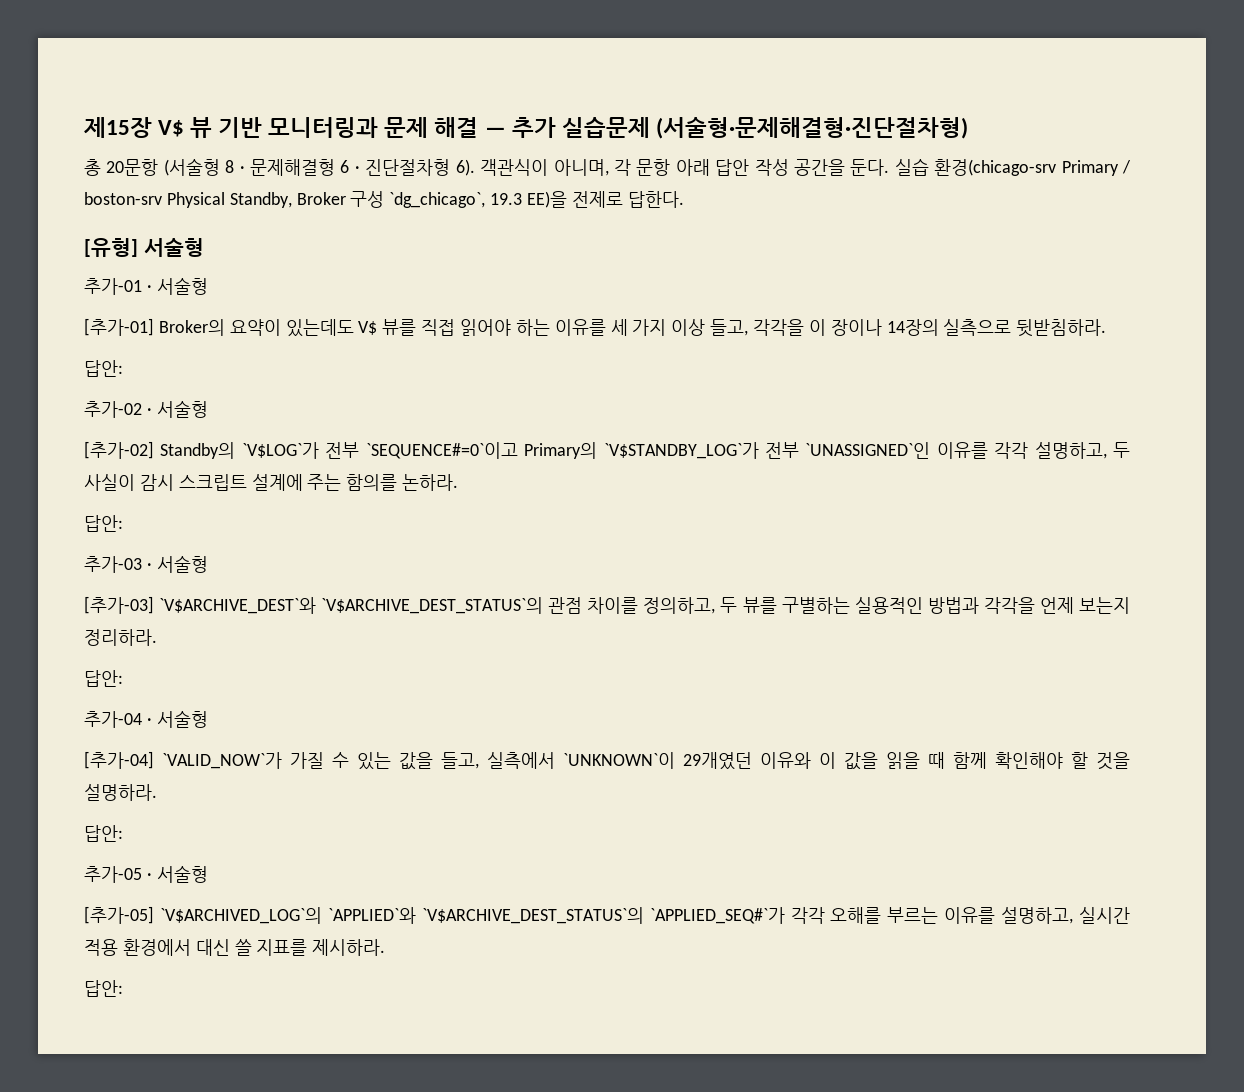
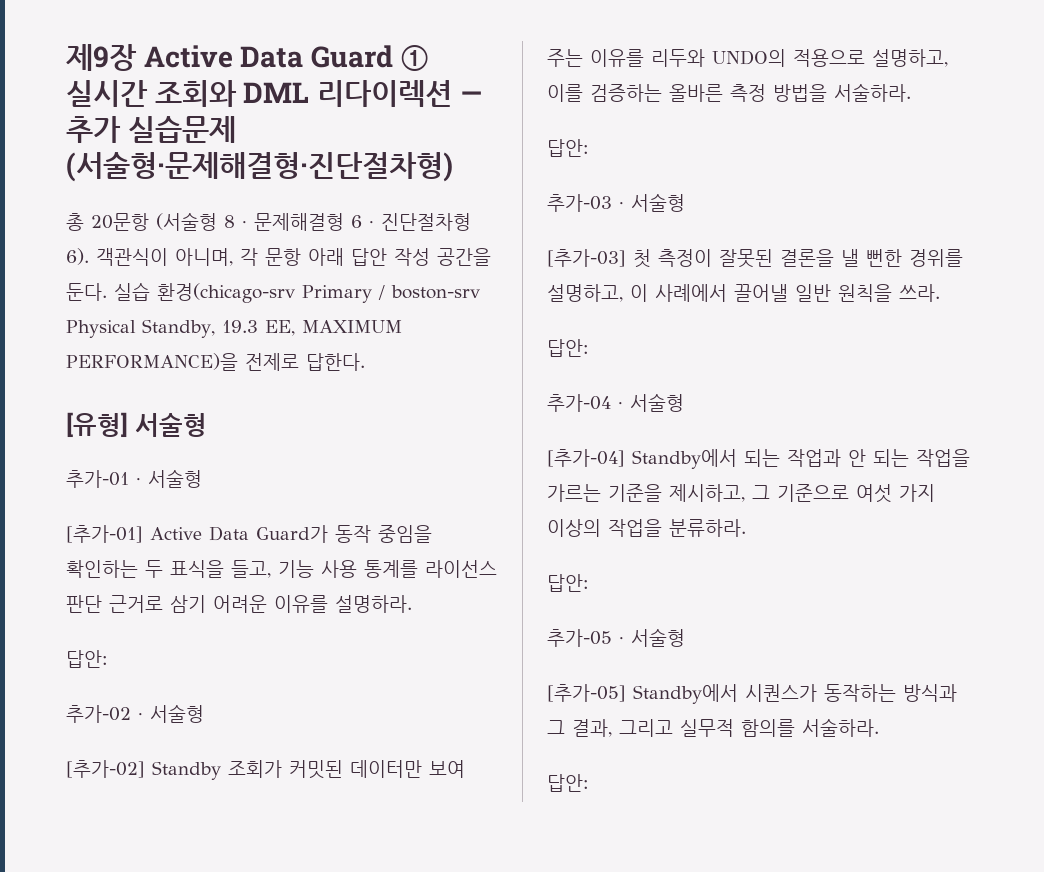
- 제15장 V$ 뷰 기반 모니터링과 문제 해결 — 추가 실습문제 (서술형·문제해결형·진단절차형)
+ 제9장 Active Data Guard ① 실시간 조회와 DML 리다이렉션 — 추가 실습문제 (서술형·문제해결형·진단절차형)
- 실습 환경(chicago-srv Primary / boston-srv Physical Standby, Broker 구성 `dg_chicago`, 19.3 EE)을 전제로 답한다.
+ 실습 환경(chicago-srv Primary / boston-srv Physical Standby, 19.3 EE, MAXIMUM PERFORMANCE)을 전제로 답한다.
- [추가-01] Broker의 요약이 있는데도 V$ 뷰를 직접 읽어야 하는 이유를 세 가지 이상 들고, 각각을 이 장이나 14장의 실측으로 뒷받침하라.
+ [추가-01] Active Data Guard가 동작 중임을 확인하는 두 표식을 들고, 기능 사용 통계를 라이선스 판단 근거로 삼기 어려운 이유를 설명하라.
- [추가-02] Standby의 `V$LOG`가 전부 `SEQUENCE#=0`이고 Primary의 `V$STANDBY_LOG`가 전부 `UNASSIGNED`인 이유를 각각 설명하고, 두 사실이 감시 스크립트 설계에 주는 함의를 논하라.
+ [추가-02] Standby 조회가 커밋된 데이터만 보여 주는 이유를 리두와 UNDO의 적용으로 설명하고, 이를 검증하는 올바른 측정 방법을 서술하라.
- [추가-03] `V$ARCHIVE_DEST`와 `V$ARCHIVE_DEST_STATUS`의 관점 차이를 정의하고, 두 뷰를 구별하는 실용적인 방법과 각각을 언제 보는지 정리하라.
+ [추가-03] 첫 측정이 잘못된 결론을 낼 뻔한 경위를 설명하고, 이 사례에서 끌어낼 일반 원칙을 쓰라.
- [추가-04] `VALID_NOW`가 가질 수 있는 값을 들고, 실측에서 `UNKNOWN`이 29개였던 이유와 이 값을 읽을 때 함께 확인해야 할 것을 설명하라.
+ [추가-04] Standby에서 되는 작업과 안 되는 작업을 가르는 기준을 제시하고, 그 기준으로 여섯 가지 이상의 작업을 분류하라.
- [추가-05] `V$ARCHIVED_LOG`의 `APPLIED`와 `V$ARCHIVE_DEST_STATUS`의 `APPLIED_SEQ#`가 각각 오해를 부르는 이유를 설명하고, 실시간 적용 환경에서 대신 쓸 지표를 제시하라.
+ [추가-05] Standby에서 시퀀스가 동작하는 방식과 그 결과, 그리고 실무적 함의를 서술하라.

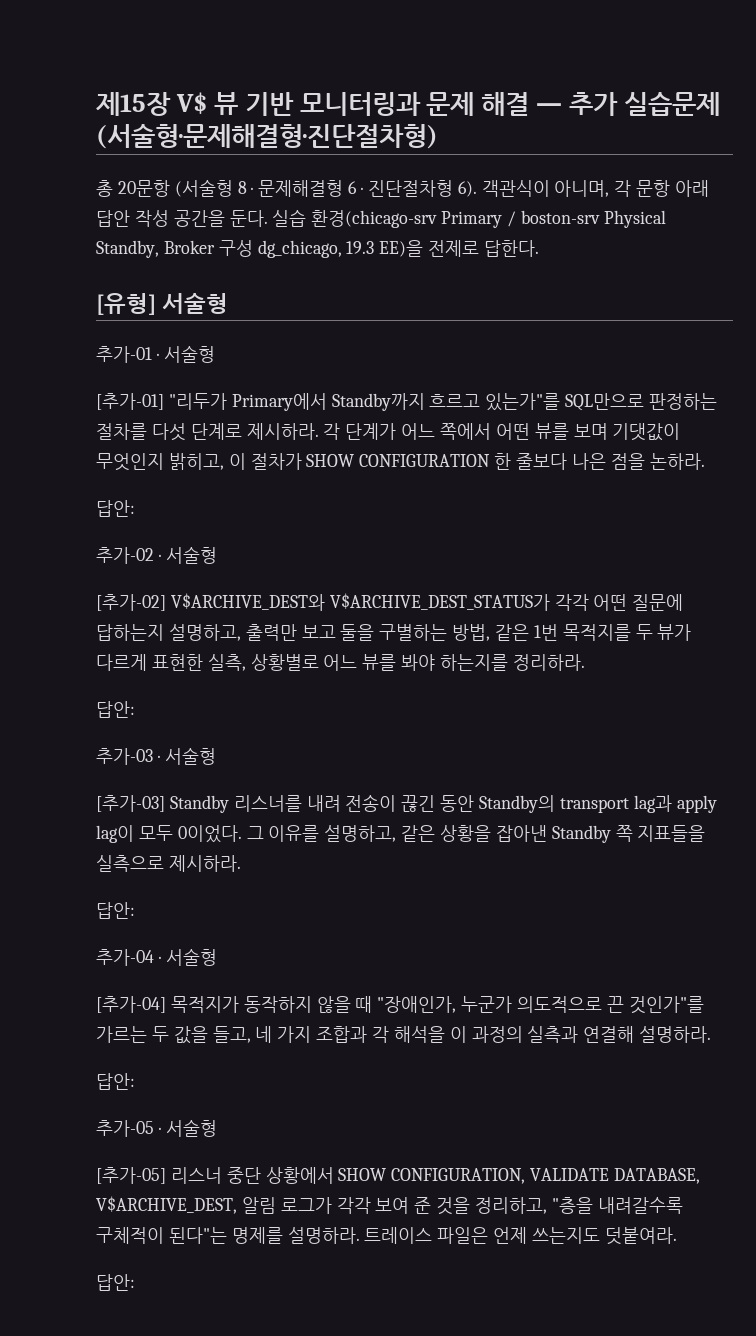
- 제9장 Active Data Guard ① 실시간 조회와 DML 리다이렉션 — 추가 실습문제 (서술형·문제해결형·진단절차형)
+ 제15장 V$ 뷰 기반 모니터링과 문제 해결 — 추가 실습문제 (서술형·문제해결형·진단절차형)
- 실습 환경(chicago-srv Primary / boston-srv Physical Standby, 19.3 EE, MAXIMUM PERFORMANCE)을 전제로 답한다.
+ 실습 환경(chicago-srv Primary / boston-srv Physical Standby, Broker 구성 dg_chicago, 19.3 EE)을 전제로 답한다.
- [추가-01] Active Data Guard가 동작 중임을 확인하는 두 표식을 들고, 기능 사용 통계를 라이선스 판단 근거로 삼기 어려운 이유를 설명하라.
+ [추가-01] "리두가 Primary에서 Standby까지 흐르고 있는가"를 SQL만으로 판정하는 절차를 다섯 단계로 제시하라. 각 단계가 어느 쪽에서 어떤 뷰를 보며 기댓값이 무엇인지 밝히고, 이 절차가 SHOW CONFIGURATION 한 줄보다 나은 점을 논하라.
- [추가-02] Standby 조회가 커밋된 데이터만 보여 주는 이유를 리두와 UNDO의 적용으로 설명하고, 이를 검증하는 올바른 측정 방법을 서술하라.
+ [추가-02] V$ARCHIVE_DEST와 V$ARCHIVE_DEST_STATUS가 각각 어떤 질문에 답하는지 설명하고, 출력만 보고 둘을 구별하는 방법, 같은 1번 목적지를 두 뷰가 다르게 표현한 실측, 상황별로 어느 뷰를 봐야 하는지를 정리하라.
- [추가-03] 첫 측정이 잘못된 결론을 낼 뻔한 경위를 설명하고, 이 사례에서 끌어낼 일반 원칙을 쓰라.
+ [추가-03] Standby 리스너를 내려 전송이 끊긴 동안 Standby의 transport lag과 apply lag이 모두 0이었다. 그 이유를 설명하고, 같은 상황을 잡아낸 Standby 쪽 지표들을 실측으로 제시하라.
- [추가-04] Standby에서 되는 작업과 안 되는 작업을 가르는 기준을 제시하고, 그 기준으로 여섯 가지 이상의 작업을 분류하라.
+ [추가-04] 목적지가 동작하지 않을 때 "장애인가, 누군가 의도적으로 끈 것인가"를 가르는 두 값을 들고, 네 가지 조합과 각 해석을 이 과정의 실측과 연결해 설명하라.
- [추가-05] Standby에서 시퀀스가 동작하는 방식과 그 결과, 그리고 실무적 함의를 서술하라.
+ [추가-05] 리스너 중단 상황에서 SHOW CONFIGURATION, VALIDATE DATABASE, V$ARCHIVE_DEST, 알림 로그가 각각 보여 준 것을 정리하고, "층을 내려갈수록 구체적이 된다"는 명제를 설명하라. 트레이스 파일은 언제 쓰는지도 덧붙여라.

